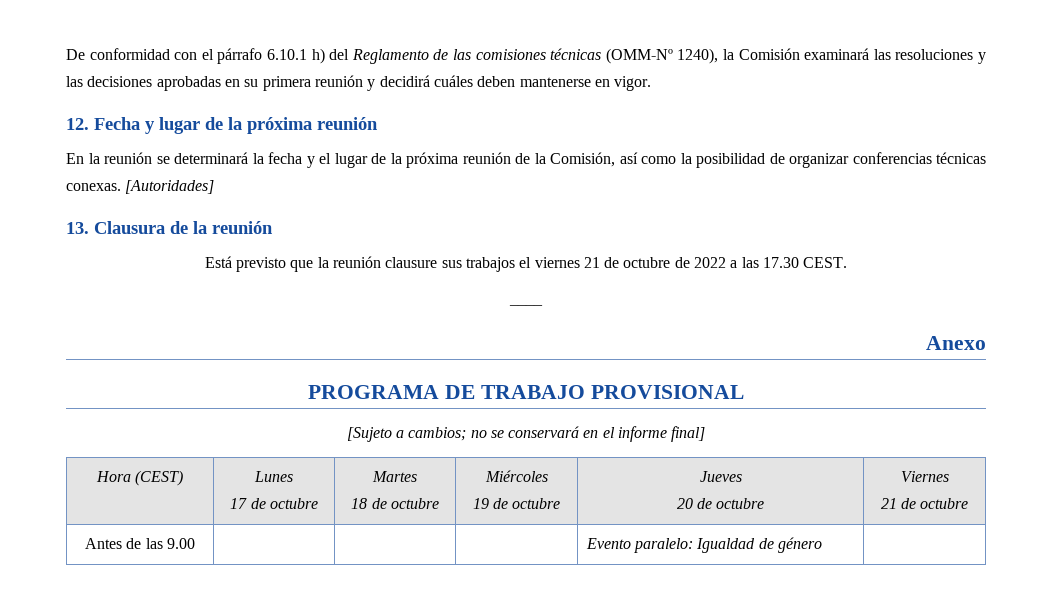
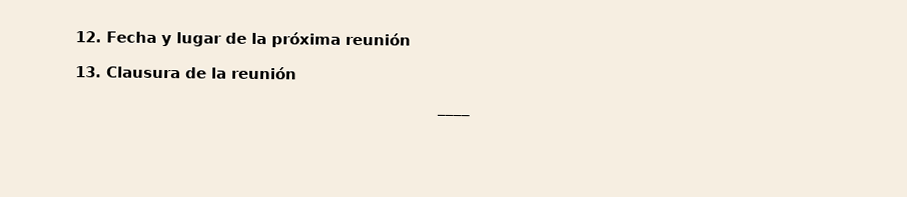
- De conformidad con el párrafo 6.10.1 h) del Reglamento de las comisiones técnicas (OMM-Nº 1240), la Comisión examinará las resoluciones y las decisiones aprobadas en su primera reunión y decidirá cuáles deben mantenerse en vigor.
- En la reunión se determinará la fecha y el lugar de la próxima reunión de la Comisión, así como la posibilidad de organizar conferencias técnicas conexas. [Autoridades]
- Está previsto que la reunión clausure sus trabajos el viernes 21 de octubre de 2022 a las 17.30 CEST.
  ____
- Anexo
- PROGRAMA DE TRABAJO PROVISIONAL
- [Sujeto a cambios; no se conservará en el informe final]
- Hora (CEST) | Lunes
- 17 de octubre | Martes
- 18 de octubre | Miércoles
- 19 de octubre | Jueves
- 20 de octubre | Viernes
- 21 de octubre
- Antes de las 9.00 | | | | Evento paralelo: Igualdad de género |

